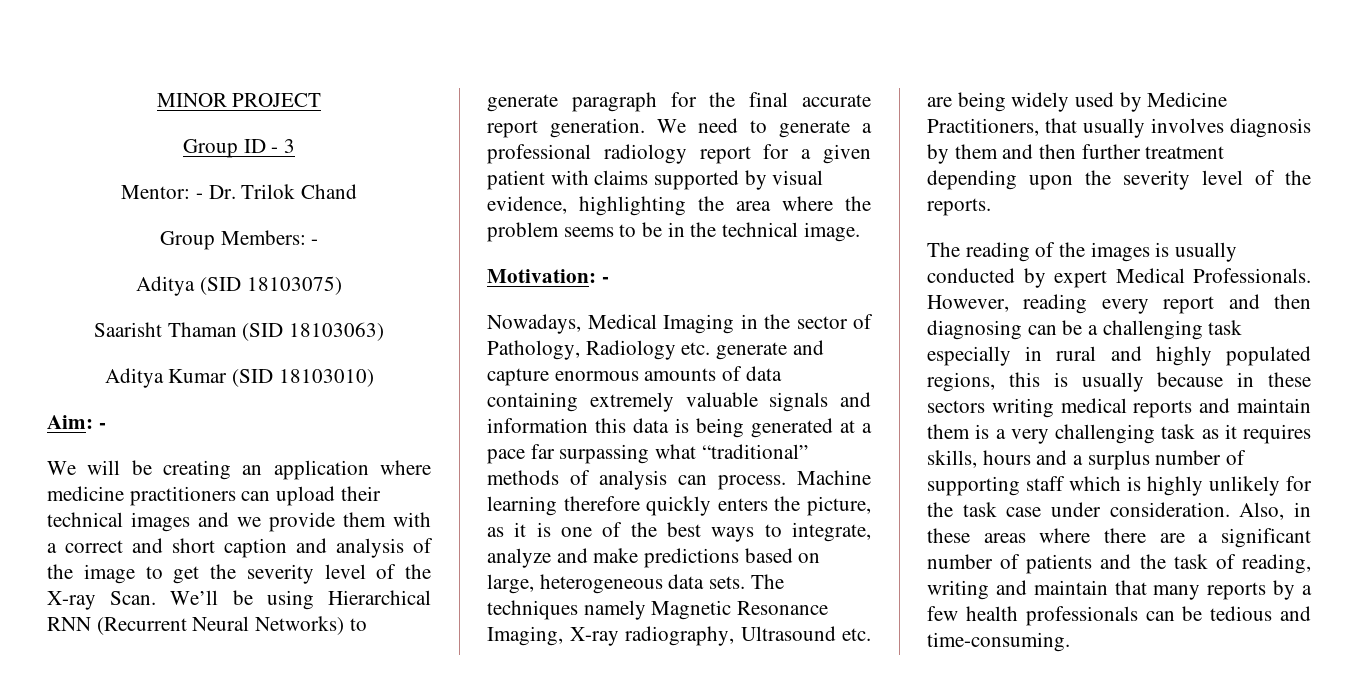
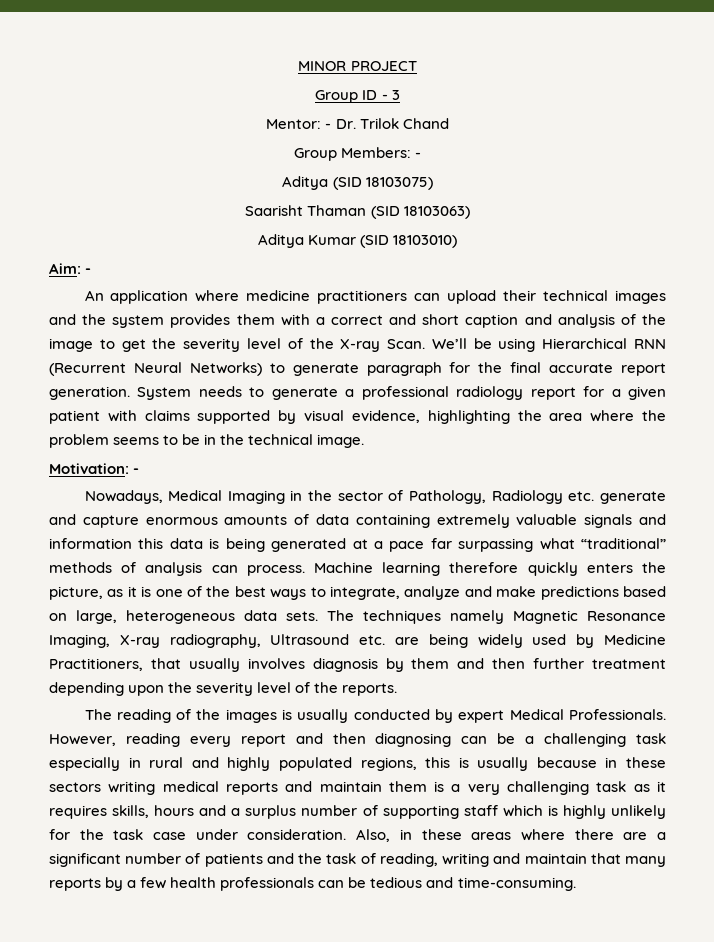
- We will be creating an application where medicine practitioners can upload their technical images and we provide them with a correct and short caption and analysis of the image to get the severity level of the X-ray Scan.
+ An application where medicine practitioners can upload their technical images and the system provides them with a correct and short caption and analysis of the image to get the severity level of the X-ray Scan.
- We need to generate a professional radiology report for a given patient with claims supported by visual evidence, highlighting the area where the problem seems to be in the technical image.
+ System needs to generate a professional radiology report for a given patient with claims supported by visual evidence, highlighting the area where the problem seems to be in the technical image.

